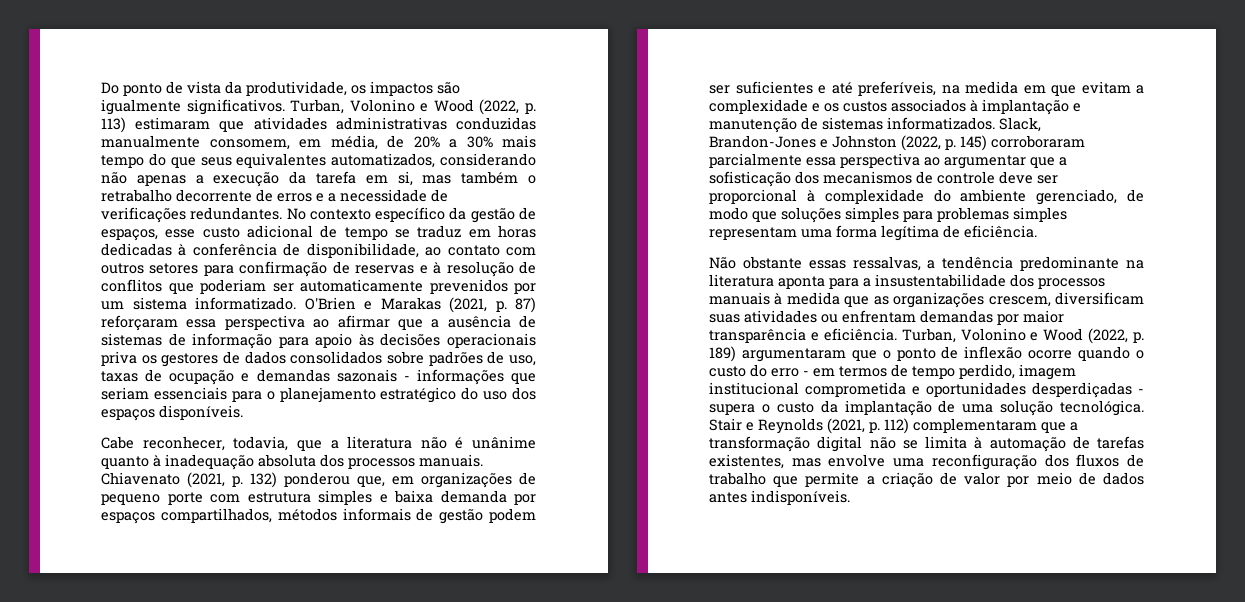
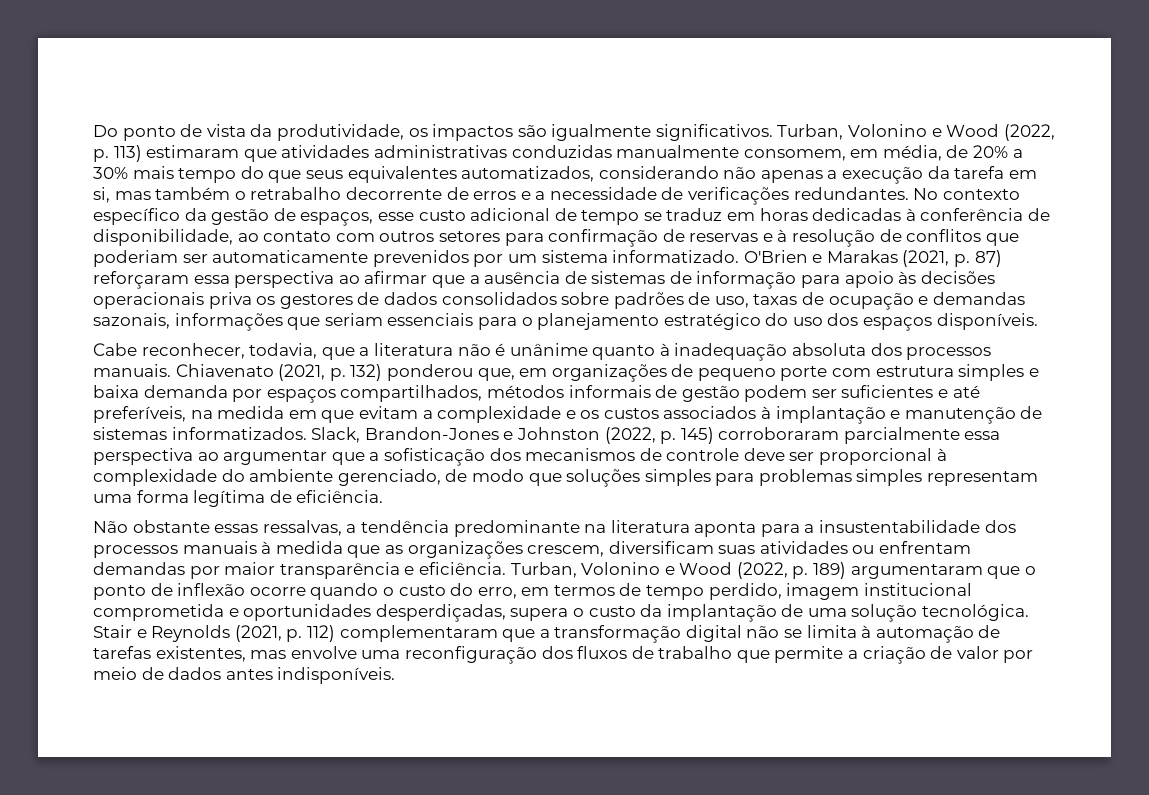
- O'Brien e Marakas (2021, p. 87) reforçaram essa perspectiva ao afirmar que a ausência de sistemas de informação para apoio às decisões operacionais priva os gestores de dados consolidados sobre padrões de uso, taxas de ocupação e demandas sazonais - informações que seriam essenciais para o planejamento estratégico do uso dos espaços disponíveis.
+ O'Brien e Marakas (2021, p. 87) reforçaram essa perspectiva ao afirmar que a ausência de sistemas de informação para apoio às decisões operacionais priva os gestores de dados consolidados sobre padrões de uso, taxas de ocupação e demandas sazonais, informações que seriam essenciais para o planejamento estratégico do uso dos espaços disponíveis.
- Turban, Volonino e Wood (2022, p. 189) argumentaram que o ponto de inflexão ocorre quando o custo do erro - em termos de tempo perdido, imagem institucional comprometida e oportunidades desperdiçadas - supera o custo da implantação de uma solução tecnológica.
+ Turban, Volonino e Wood (2022, p. 189) argumentaram que o ponto de inflexão ocorre quando o custo do erro, em termos de tempo perdido, imagem institucional comprometida e oportunidades desperdiçadas, supera o custo da implantação de uma solução tecnológica.

